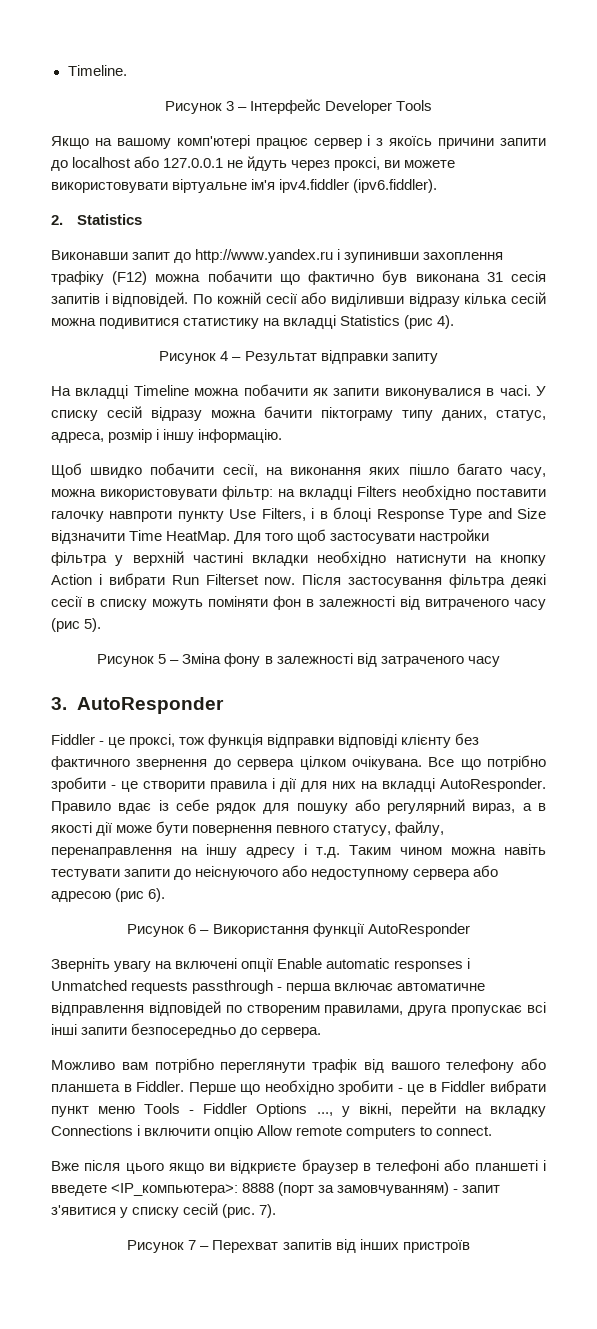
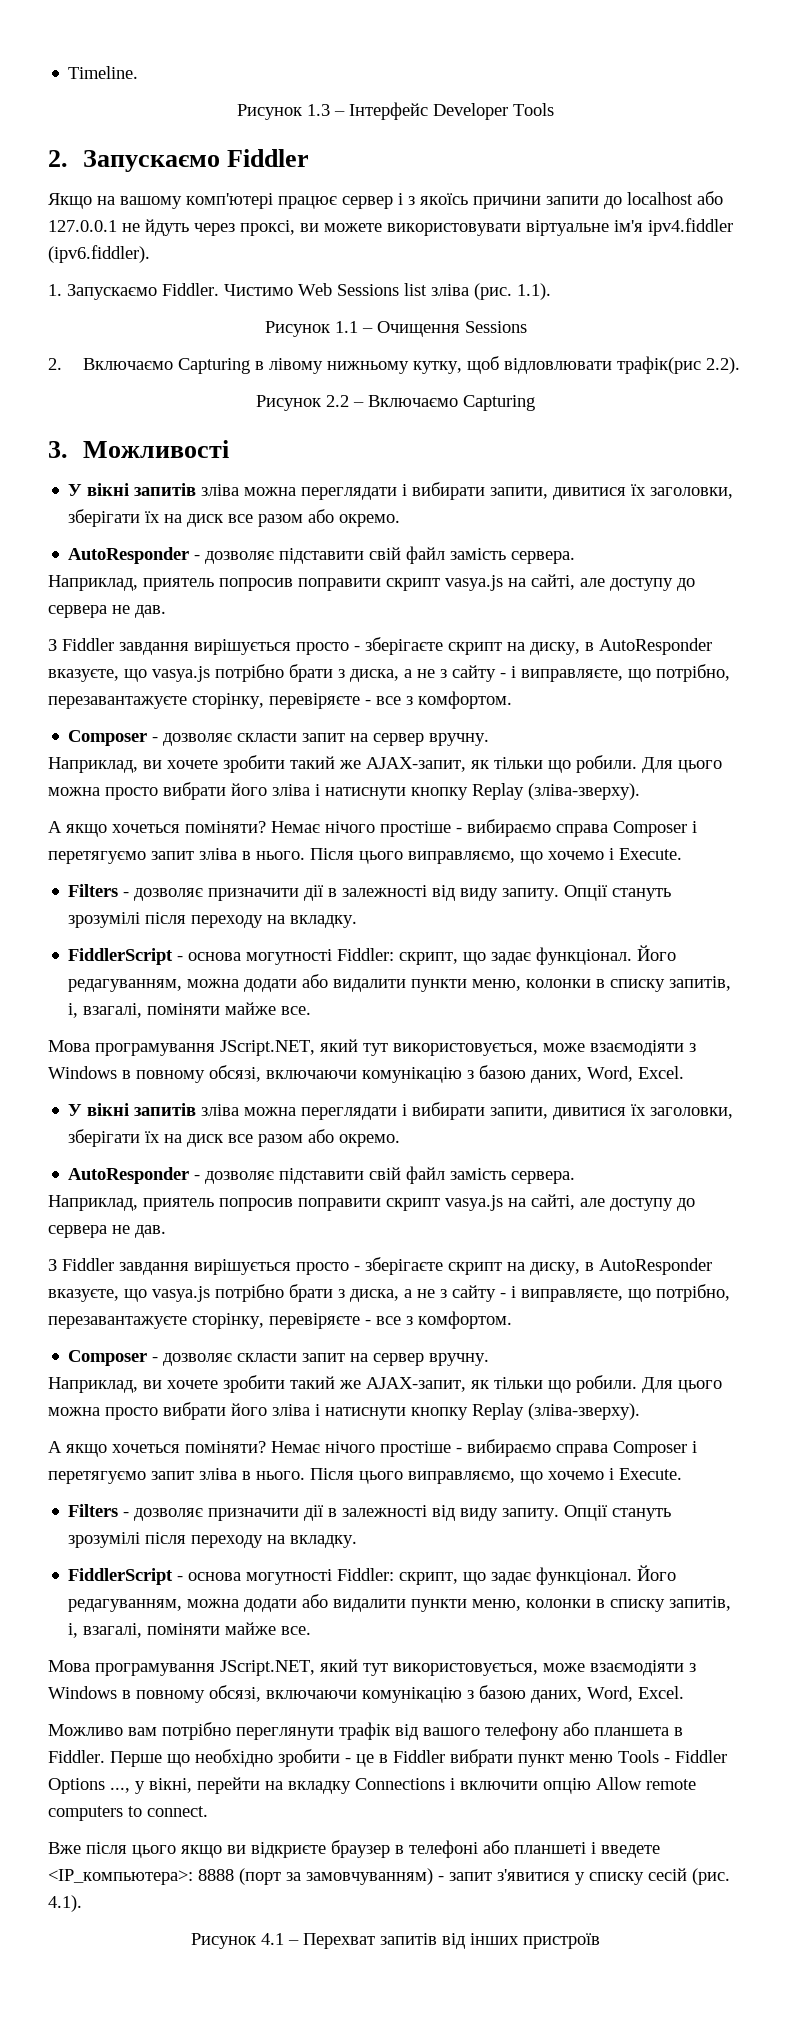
- Рисунок 3 – Інтерфейс Developer Tools
+ Рисунок 1.3 – Інтерфейс Developer Tools
+ 2. Запускаємо Fiddler
- 2. Statistics
- Виконавши запит до http://www.yandex.ru і зупинивши захоплення трафіку (F12) можна побачити що фактично був виконана 31 сесія запитів і відповідей. По кожній сесії або виділивши відразу кілька сесій можна подивитися статистику на вкладці Statistics (рис 4).
- Рисунок 4 – Результат відправки запиту
- На вкладці Timeline можна побачити як запити виконувалися в часі. У списку сесій відразу можна бачити піктограму типу даних, статус, адреса, розмір і іншу інформацію.
- Щоб швидко побачити сесії, на виконання яких пішло багато часу, можна використовувати фільтр: на вкладці Filters необхідно поставити галочку навпроти пункту Use Filters, і в блоці Response Type and Size відзначити Time HeatMap. Для того щоб застосувати настройки фільтра у верхній частині вкладки необхідно натиснути на кнопку Action і вибрати Run Filterset now. Після застосування фільтра деякі сесії в списку можуть поміняти фон в залежності від витраченого часу (рис 5).
- Рисунок 5 – Зміна фону в залежності від затраченого часу
- 3. AutoResponder
- Fiddler - це проксі, тож функція відправки відповіді клієнту без фактичного звернення до сервера цілком очікувана. Все що потрібно зробити - це створити правила і дії для них на вкладці AutoResponder. Правило вдає із себе рядок для пошуку або регулярний вираз, а в якості дії може бути повернення певного статусу, файлу, перенаправлення на іншу адресу і т.д. Таким чином можна навіть тестувати запити до неіснуючого або недоступному сервера або адресою (рис 6).
- Рисунок 6 – Використання функції AutoResponder
- Зверніть увагу на включені опції Enable automatic responses і Unmatched requests passthrough - перша включає автоматичне відправлення відповідей по створеним правилами, друга пропускає всі інші запити безпосередньо до сервера.
+ 1. Запускаємо Fiddler. Чистимо Web Sessions list зліва (рис. 1.1).
+ Рисунок 1.1 – Очищення Sessions
+ 2. Включаємо Capturing в лівому нижньому кутку, щоб відловлювати трафік(рис 2.2).
+ Рисунок 2.2 – Включаємо Capturing
+ 3. Можливості
+ У вікні запитів зліва можна переглядати і вибирати запити, дивитися їх заголовки, зберігати їх на диск все разом або окремо.
+ AutoResponder - дозволяє підставити свій файл замість сервера.
+ Наприклад, приятель попросив поправити скрипт vasya.js на сайті, але доступу до сервера не дав.
+ З Fiddler завдання вирішується просто - зберігаєте скрипт на диску, в AutoResponder вказуєте, що vasya.js потрібно брати з диска, а не з сайту - і виправляєте, що потрібно, перезавантажуєте сторінку, перевіряєте - все з комфортом.
+ Composer - дозволяє скласти запит на сервер вручну.
+ Наприклад, ви хочете зробити такий же AJAX-запит, як тільки що робили. Для цього можна просто вибрати його зліва і натиснути кнопку Replay (зліва-зверху).
+ А якщо хочеться поміняти? Немає нічого простіше - вибираємо справа Composer і перетягуємо запит зліва в нього. Після цього виправляємо, що хочемо і Execute.
+ Filters - дозволяє призначити дії в залежності від виду запиту. Опції стануть зрозумілі після переходу на вкладку.
+ FiddlerScript - основа могутності Fiddler: скрипт, що задає функціонал. Його редагуванням, можна додати або видалити пункти меню, колонки в списку запитів, і, взагалі, поміняти майже все.
+ Мова програмування JScript.NET, який тут використовується, може взаємодіяти з Windows в повному обсязі, включаючи комунікацію з базою даних, Word, Excel.
+ У вікні запитів зліва можна переглядати і вибирати запити, дивитися їх заголовки, зберігати їх на диск все разом або окремо.
+ AutoResponder - дозволяє підставити свій файл замість сервера.
+ Наприклад, приятель попросив поправити скрипт vasya.js на сайті, але доступу до сервера не дав.
+ З Fiddler завдання вирішується просто - зберігаєте скрипт на диску, в AutoResponder вказуєте, що vasya.js потрібно брати з диска, а не з сайту - і виправляєте, що потрібно, перезавантажуєте сторінку, перевіряєте - все з комфортом.
+ Composer - дозволяє скласти запит на сервер вручну.
+ Наприклад, ви хочете зробити такий же AJAX-запит, як тільки що робили. Для цього можна просто вибрати його зліва і натиснути кнопку Replay (зліва-зверху).
+ А якщо хочеться поміняти? Немає нічого простіше - вибираємо справа Composer і перетягуємо запит зліва в нього. Після цього виправляємо, що хочемо і Execute.
+ Filters - дозволяє призначити дії в залежності від виду запиту. Опції стануть зрозумілі після переходу на вкладку.
+ FiddlerScript - основа могутності Fiddler: скрипт, що задає функціонал. Його редагуванням, можна додати або видалити пункти меню, колонки в списку запитів, і, взагалі, поміняти майже все.
+ Мова програмування JScript.NET, який тут використовується, може взаємодіяти з Windows в повному обсязі, включаючи комунікацію з базою даних, Word, Excel.
- 7).
- Рисунок 7 – Перехват запитів від інших пристроїв
+ 4.1).
+ Рисунок 4.1 – Перехват запитів від інших пристроїв

